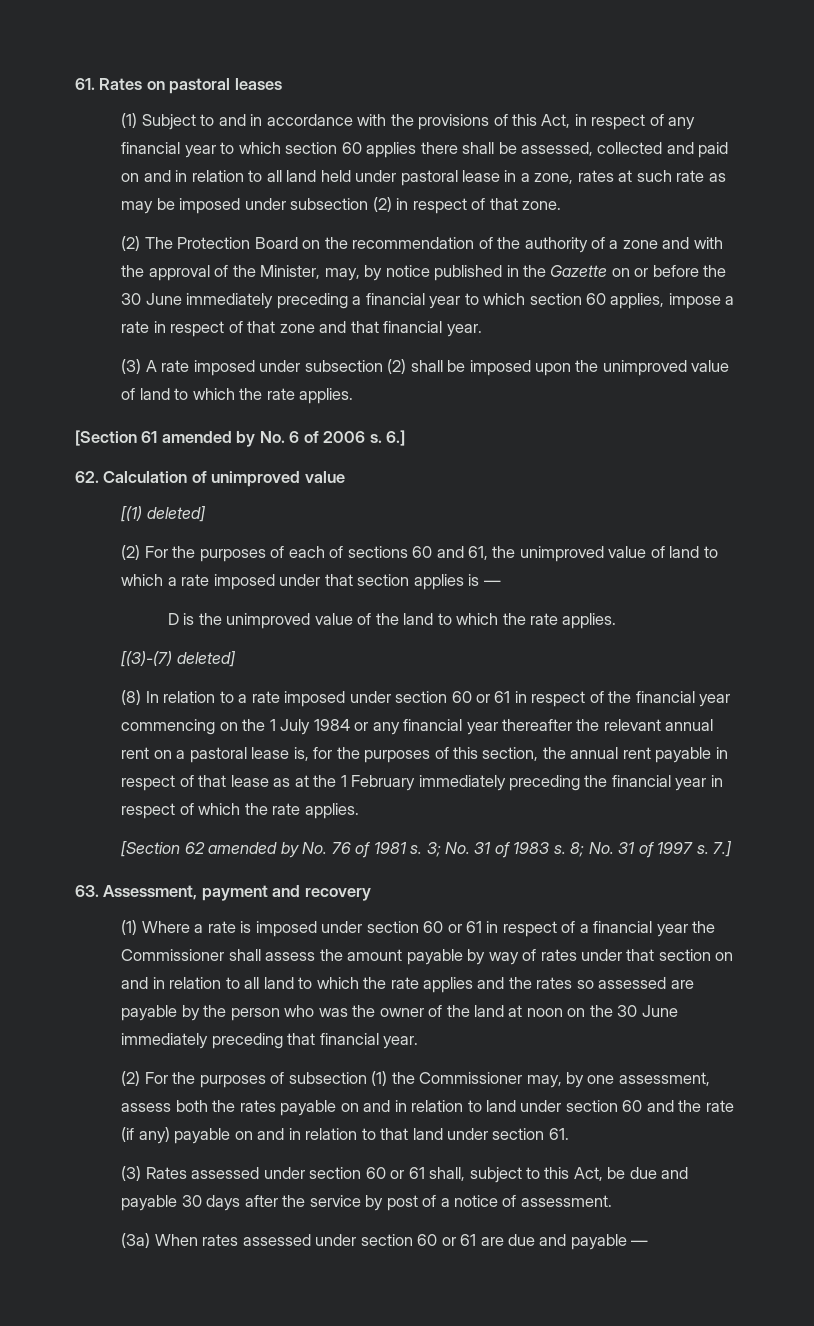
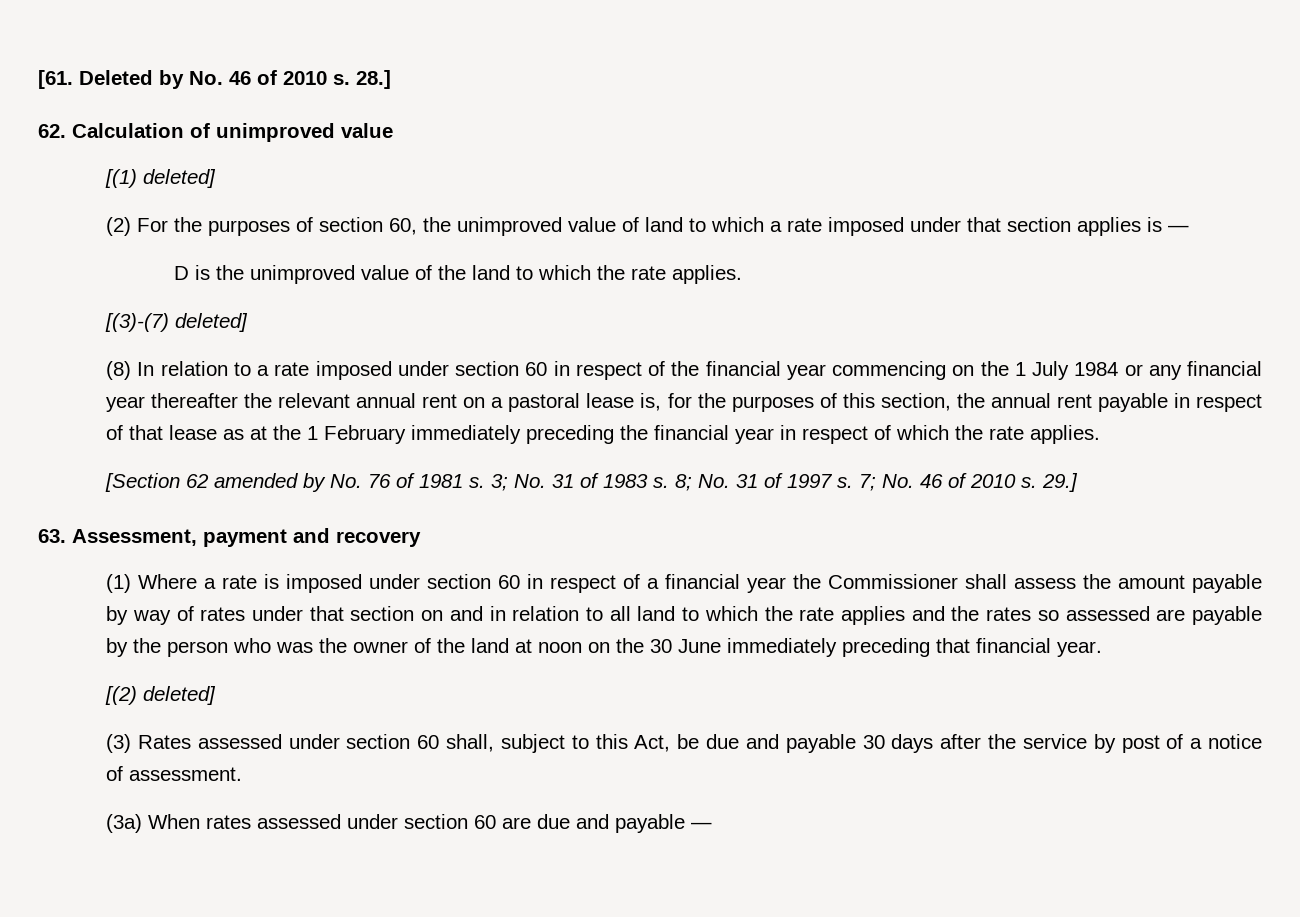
- 61. Rates on pastoral leases
- (1) Subject to and in accordance with the provisions of this Act, in respect of any financial year to which section 60 applies there shall be assessed, collected and paid on and in relation to all land held under pastoral lease in a zone, rates at such rate as may be imposed under subsection (2) in respect of that zone.
- (2) The Protection Board on the recommendation of the authority of a zone and with the approval of the Minister, may, by notice published in the Gazette on or before the 30 June immediately preceding a financial year to which section 60 applies, impose a rate in respect of that zone and that financial year.
- (3) A rate imposed under subsection (2) shall be imposed upon the unimproved value of land to which the rate applies.
- [Section 61 amended by No. 6 of 2006 s. 6.]
+ [61. Deleted by No. 46 of 2010 s. 28.]
- (2) For the purposes of each of sections 60 and 61, the unimproved value of land to which a rate imposed under that section applies is —
+ (2) For the purposes of section 60, the unimproved value of land to which a rate imposed under that section applies is —
- (8) In relation to a rate imposed under section 60 or 61 in respect of the financial year commencing on the 1 July 1984 or any financial year thereafter the relevant annual rent on a pastoral lease is, for the purposes of this section, the annual rent payable in respect of that lease as at the 1 February immediately preceding the financial year in respect of which the rate applies.
+ (8) In relation to a rate imposed under section 60 in respect of the financial year commencing on the 1 July 1984 or any financial year thereafter the relevant annual rent on a pastoral lease is, for the purposes of this section, the annual rent payable in respect of that lease as at the 1 February immediately preceding the financial year in respect of which the rate applies.
- 7.]
+ 7; No. 46 of 2010 s. 29.]
- (1) Where a rate is imposed under section 60 or 61 in respect of a financial year the Commissioner shall assess the amount payable by way of rates under that section on and in relation to all land to which the rate applies and the rates so assessed are payable by the person who was the owner of the land at noon on the 30 June immediately preceding that financial year.
+ (1) Where a rate is imposed under section 60 in respect of a financial year the Commissioner shall assess the amount payable by way of rates under that section on and in relation to all land to which the rate applies and the rates so assessed are payable by the person who was the owner of the land at noon on the 30 June immediately preceding that financial year.
- (2) For the purposes of subsection (1) the Commissioner may, by one assessment, assess both the rates payable on and in relation to land under section 60 and the rate (if any) payable on and in relation to that land under section 61.
+ [(2) deleted]
- (3) Rates assessed under section 60 or 61 shall, subject to this Act, be due and payable 30 days after the service by post of a notice of assessment.
+ (3) Rates assessed under section 60 shall, subject to this Act, be due and payable 30 days after the service by post of a notice of assessment.
- (3a) When rates assessed under section 60 or 61 are due and payable —
+ (3a) When rates assessed under section 60 are due and payable —

